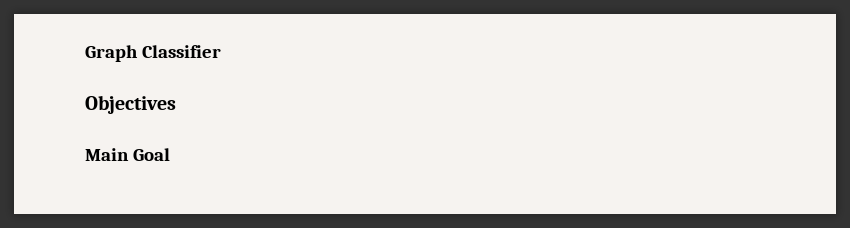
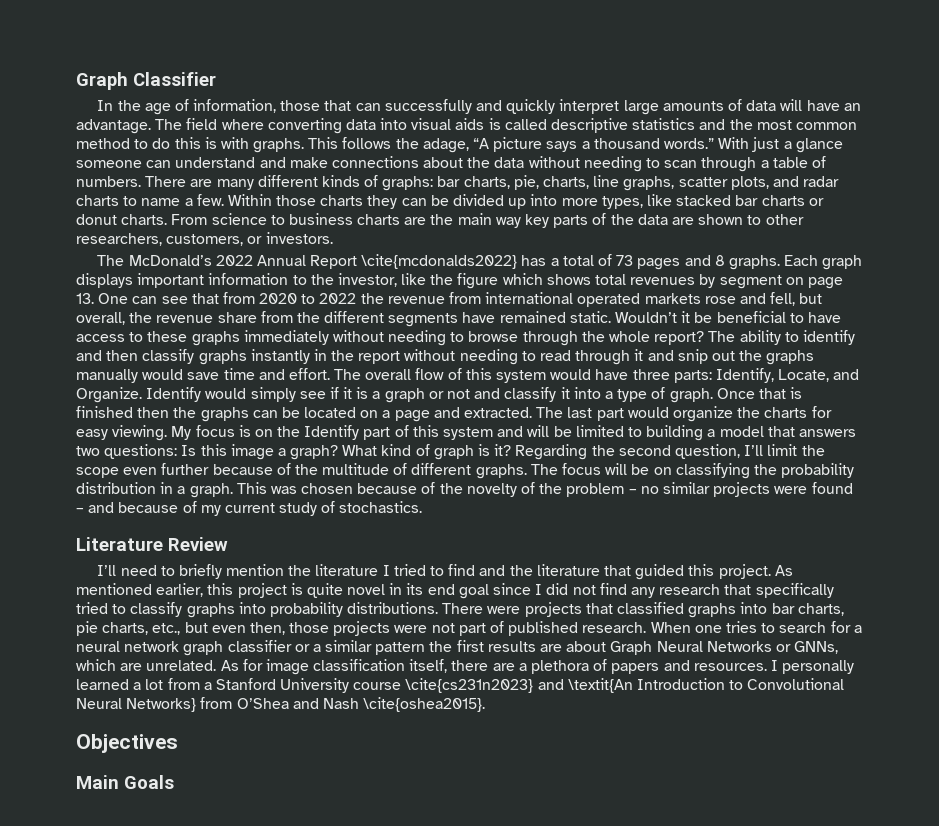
+ In the age of information, those that can successfully and quickly interpret large amounts of data will have an advantage. The field where converting data into visual aids is called descriptive statistics and the most common method to do this is with graphs. This follows the adage, “A picture says a thousand words.” With just a glance someone can understand and make connections about the data without needing to scan through a table of numbers. There are many different kinds of graphs: bar charts, pie, charts, line graphs, scatter plots, and radar charts to name a few. Within those charts they can be divided up into more types, like stacked bar charts or donut charts. From science to business charts are the main way key parts of the data are shown to other researchers, customers, or investors.
+ The McDonald’s 2022 Annual Report \cite{mcdonalds2022} has a total of 73 pages and 8 graphs. Each graph displays important information to the investor, like the figure which shows total revenues by segment on page 13. One can see that from 2020 to 2022 the revenue from international operated markets rose and fell, but overall, the revenue share from the different segments have remained static. Wouldn’t it be beneficial to have access to these graphs immediately without needing to browse through the whole report? The ability to identify and then classify graphs instantly in the report without needing to read through it and snip out the graphs manually would save time and effort. The overall flow of this system would have three parts: Identify, Locate, and Organize. Identify would simply see if it is a graph or not and classify it into a type of graph. Once that is finished then the graphs can be located on a page and extracted. The last part would organize the charts for easy viewing. My focus is on the Identify part of this system and will be limited to building a model that answers two questions: Is this image a graph? What kind of graph is it? Regarding the second question, I’ll limit the scope even further because of the multitude of different graphs. The focus will be on classifying the probability distribution in a graph. This was chosen because of the novelty of the problem – no similar projects were found – and because of my current study of stochastics.
+ Literature Review
+ I’ll need to briefly mention the literature I tried to find and the literature that guided this project. As mentioned earlier, this project is quite novel in its end goal since I did not find any research that specifically tried to classify graphs into probability distributions. There were projects that classified graphs into bar charts, pie charts, etc., but even then, those projects were not part of published research. When one tries to search for a neural network graph classifier or a similar pattern the first results are about Graph Neural Networks or GNNs, which are unrelated. As for image classification itself, there are a plethora of papers and resources. I personally learned a lot from a Stanford University course \cite{cs231n2023} and \textit{An Introduction to Convolutional Neural Networks} from O’Shea and Nash \cite{oshea2015}.
- Main Goal
+ Main Goals

